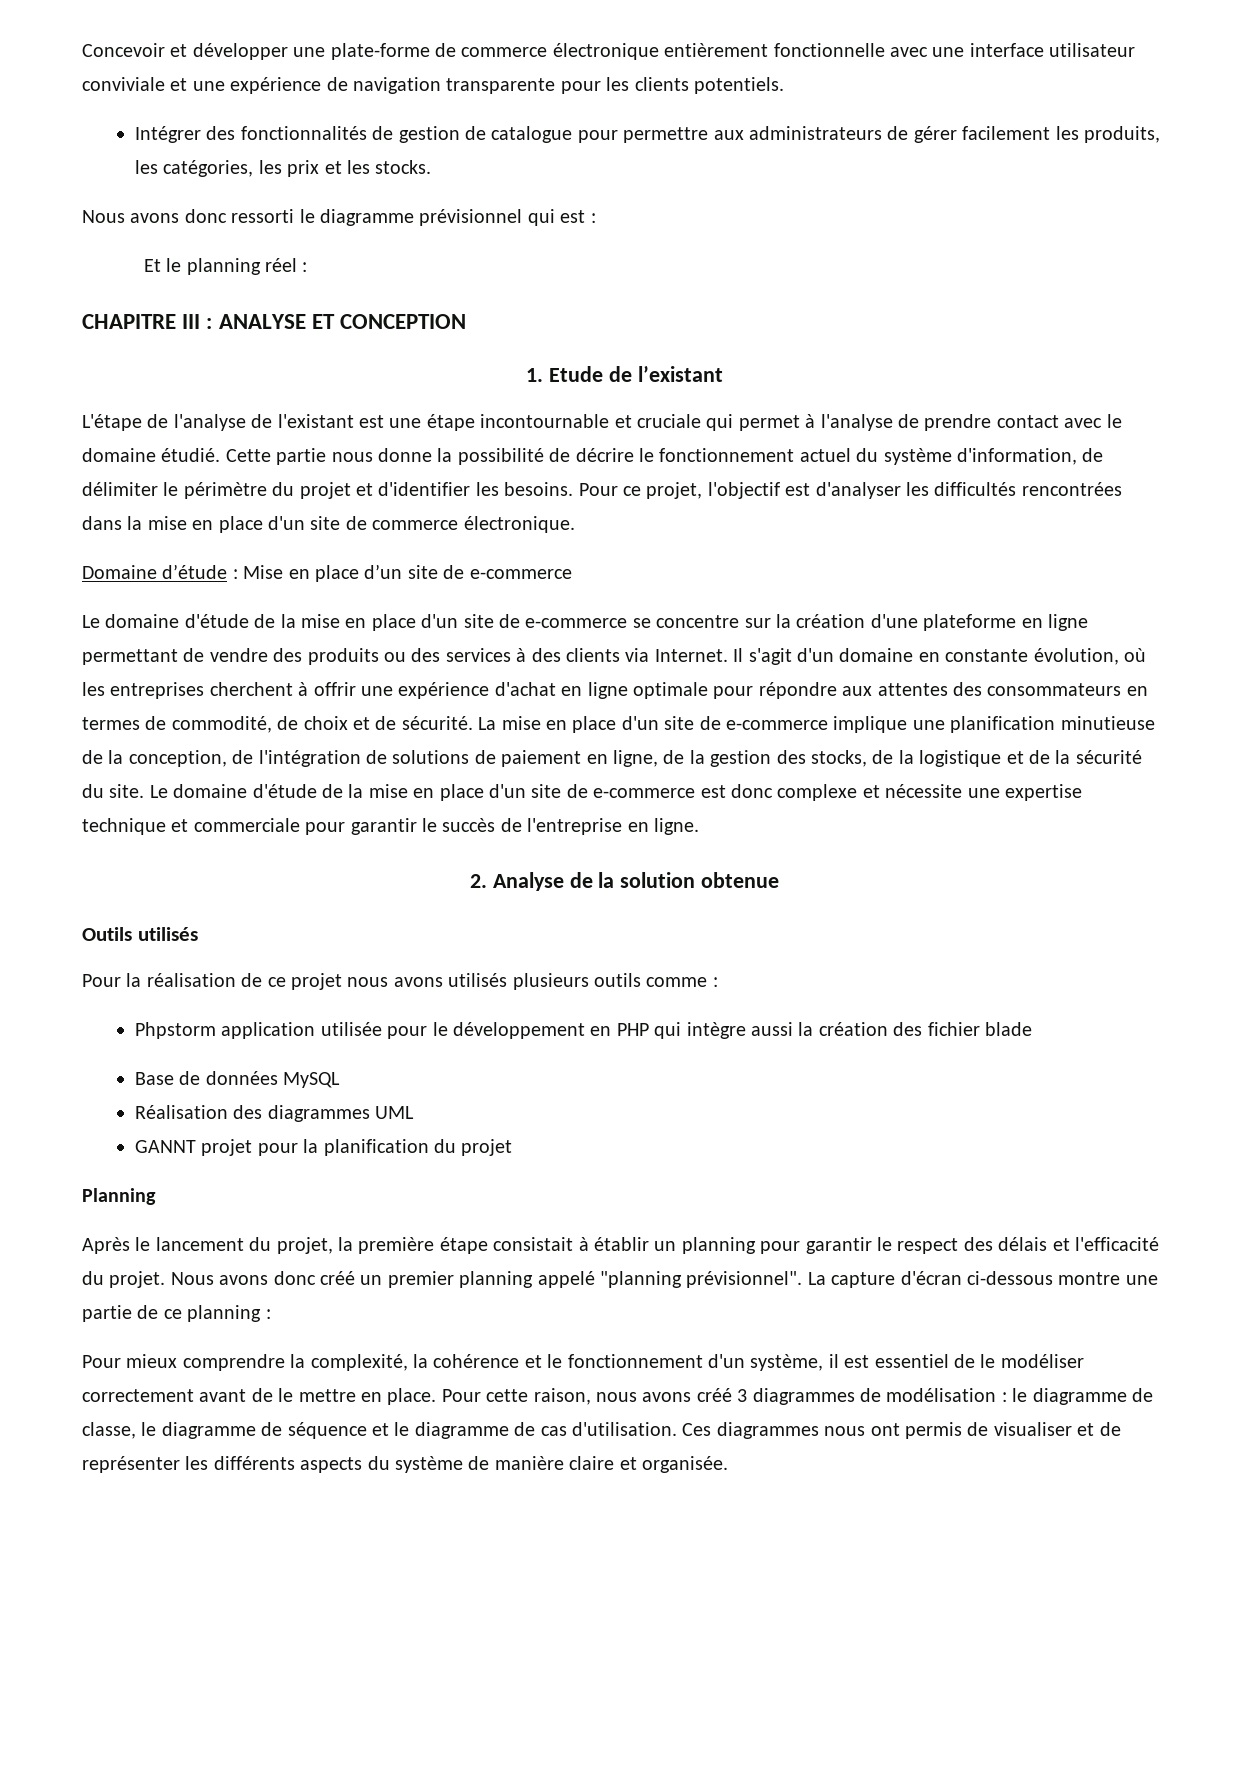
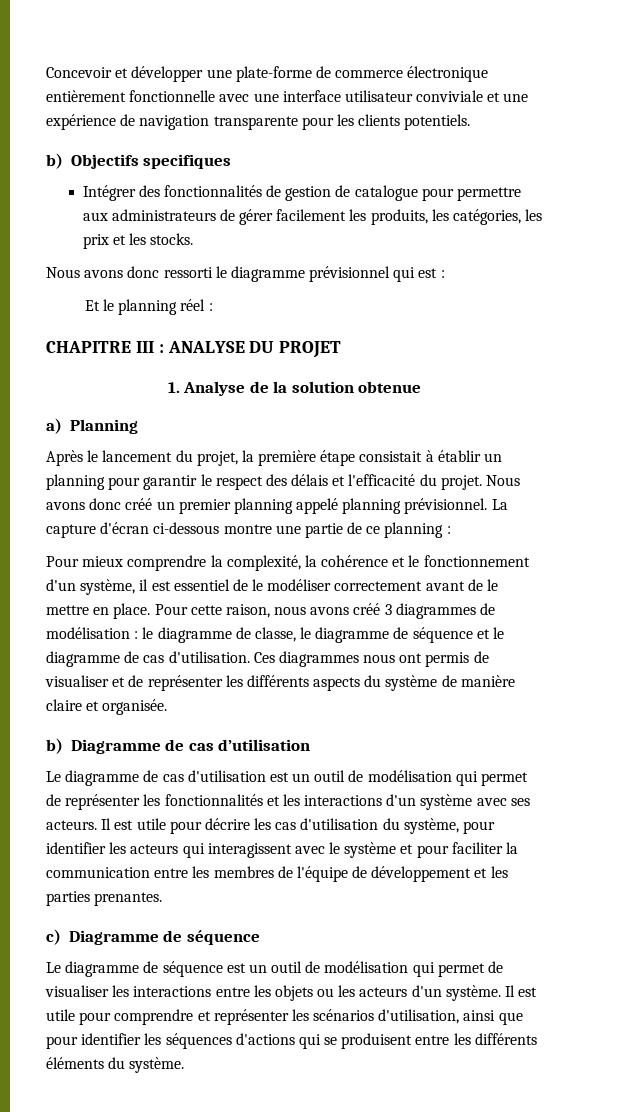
+ b) Objectifs specifiques
- CHAPITRE III : ANALYSE ET CONCEPTION
- 1. Etude de l’existant
- L'étape de l'analyse de l'existant est une étape incontournable et cruciale qui permet à l'analyse de prendre contact avec le domaine étudié. Cette partie nous donne la possibilité de décrire le fonctionnement actuel du système d'information, de délimiter le périmètre du projet et d'identifier les besoins. Pour ce projet, l'objectif est d'analyser les difficultés rencontrées dans la mise en place d'un site de commerce électronique.
- Domaine d’étude : Mise en place d’un site de e-commerce
- Le domaine d'étude de la mise en place d'un site de e-commerce se concentre sur la création d'une plateforme en ligne permettant de vendre des produits ou des services à des clients via Internet. Il s'agit d'un domaine en constante évolution, où les entreprises cherchent à offrir une expérience d'achat en ligne optimale pour répondre aux attentes des consommateurs en termes de commodité, de choix et de sécurité. La mise en place d'un site de e-commerce implique une planification minutieuse de la conception, de l'intégration de solutions de paiement en ligne, de la gestion des stocks, de la logistique et de la sécurité du site. Le domaine d'étude de la mise en place d'un site de e-commerce est donc complexe et nécessite une expertise technique et commerciale pour garantir le succès de l'entreprise en ligne.
- 2. Analyse de la solution obtenue
+ CHAPITRE III : ANALYSE DU PROJET
+ 1. Analyse de la solution obtenue
- Outils utilisés
- Pour la réalisation de ce projet nous avons utilisés plusieurs outils comme :
- Phpstorm application utilisée pour le développement en PHP qui intègre aussi la création des fichier blade
- Base de données MySQL
- Réalisation des diagrammes UML
- GANNT projet pour la planification du projet
- Planning
+ a) Planning
- Nous avons donc créé un premier planning appelé "planning prévisionnel".
+ Nous avons donc créé un premier planning appelé planning prévisionnel.
+ b) Diagramme de cas d’utilisation
+ Le diagramme de cas d'utilisation est un outil de modélisation qui permet de représenter les fonctionnalités et les interactions d'un système avec ses acteurs. Il est utile pour décrire les cas d'utilisation du système, pour identifier les acteurs qui interagissent avec le système et pour faciliter la communication entre les membres de l'équipe de développement et les parties prenantes.
+ c) Diagramme de séquence
+ Le diagramme de séquence est un outil de modélisation qui permet de visualiser les interactions entre les objets ou les acteurs d'un système. Il est utile pour comprendre et représenter les scénarios d'utilisation, ainsi que pour identifier les séquences d'actions qui se produisent entre les différents éléments du système.

